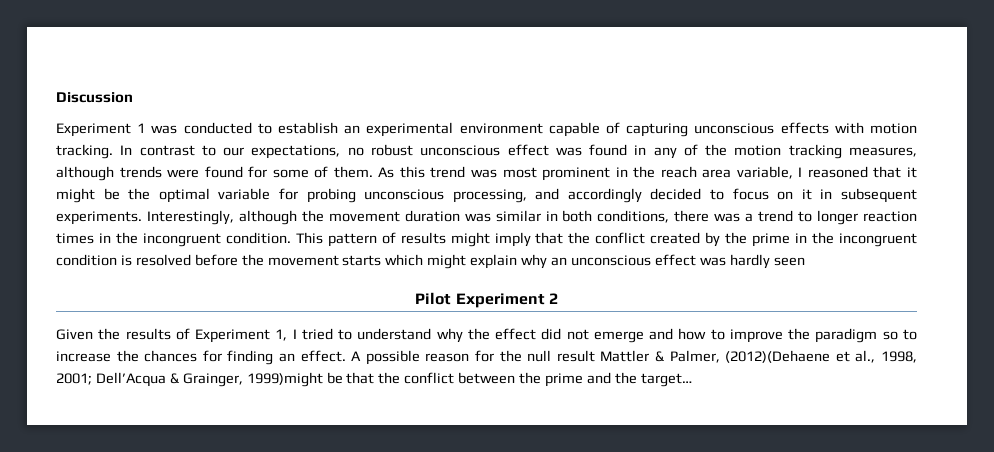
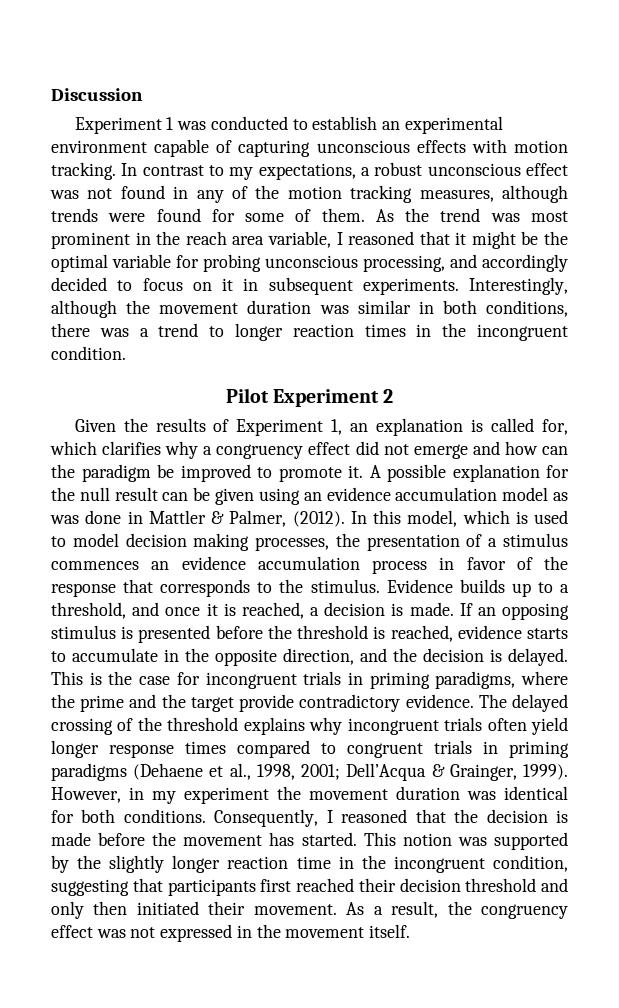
- In contrast to our expectations, no robust unconscious effect was found in any of the motion tracking measures, although trends were found for some of them.
+ In contrast to my expectations, a robust unconscious effect was not found in any of the motion tracking measures, although trends were found for some of them.
- As this trend was most prominent in the reach area variable, I reasoned that it might be the optimal variable for probing unconscious processing, and accordingly decided to focus on it in subsequent experiments.
+ As the trend was most prominent in the reach area variable, I reasoned that it might be the optimal variable for probing unconscious processing, and accordingly decided to focus on it in subsequent experiments.
- This pattern of results might imply that the conflict created by the prime in the incongruent condition is resolved before the movement starts which might explain why an unconscious effect was hardly seen
- Given the results of Experiment 1, I tried to understand why the effect did not emerge and how to improve the paradigm so to increase the chances for finding an effect.
+ Given the results of Experiment 1, an explanation is called for, which clarifies why a congruency effect did not emerge and how can the paradigm be improved to promote it.
- A possible reason for the null result Mattler & Palmer, (2012)(Dehaene et al., 1998, 2001; Dell’Acqua & Grainger, 1999)might be that the conflict between the prime and the target…
+ A possible explanation for the null result can be given using an evidence accumulation model as was done in Mattler & Palmer, (2012). In this model, which is used to model decision making processes, the presentation of a stimulus commences an evidence accumulation process in favor of the response that corresponds to the stimulus. Evidence builds up to a threshold, and once it is reached, a decision is made. If an opposing stimulus is presented before the threshold is reached, evidence starts to accumulate in the opposite direction, and the decision is delayed. This is the case for incongruent trials in priming paradigms, where the prime and the target provide contradictory evidence. The delayed crossing of the threshold explains why incongruent trials often yield longer response times compared to congruent trials in priming paradigms (Dehaene et al., 1998, 2001; Dell’Acqua & Grainger, 1999). However, in my experiment the movement duration was identical for both conditions. Consequently, I reasoned that the decision is made before the movement has started. This notion was supported by the slightly longer reaction time in the incongruent condition, suggesting that participants first reached their decision threshold and only then initiated their movement. As a result, the congruency effect was not expressed in the movement itself.

